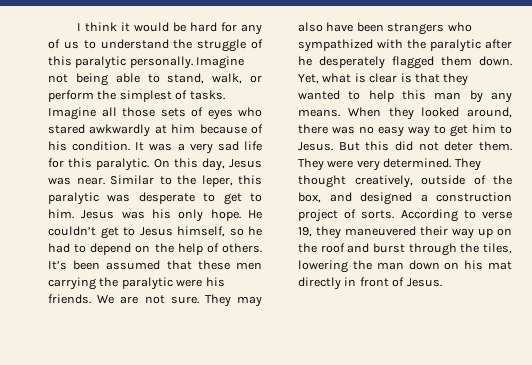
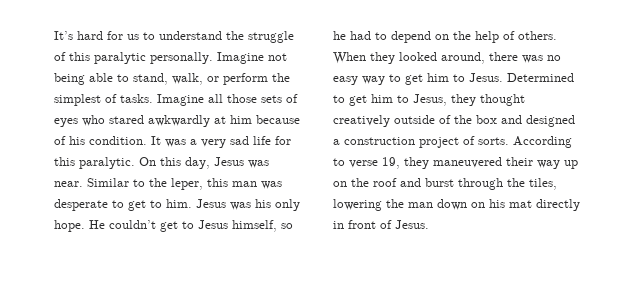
- I think it would be hard for any of us to understand the struggle of this paralytic personally.
+ It’s hard for us to understand the struggle of this paralytic personally.
- Similar to the leper, this paralytic was desperate to get to him.
+ Similar to the leper, this man was desperate to get to him.
- It’s been assumed that these men carrying the paralytic were his friends. We are not sure. They may also have been strangers who sympathized with the paralytic after he desperately flagged them down. Yet, what is clear is that they wanted to help this man by any means.
- But this did not deter them. They were very determined. They thought creatively, outside of the box, and designed a construction project of sorts.
+ Determined to get him to Jesus, they thought creatively outside of the box and designed a construction project of sorts.

